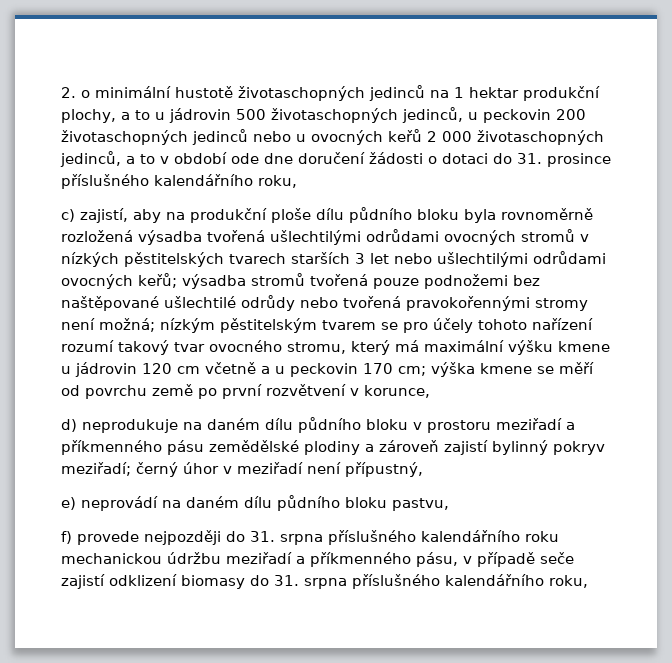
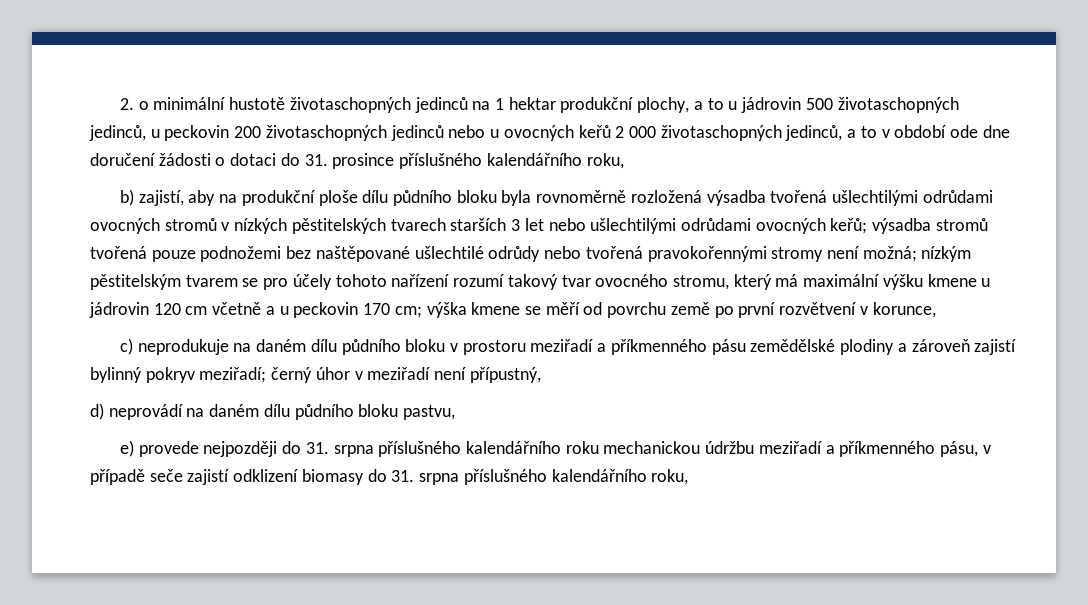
- c) zajistí, aby na produkční ploše dílu půdního bloku byla rovnoměrně rozložená výsadba tvořená ušlechtilými odrůdami ovocných stromů v nízkých pěstitelských tvarech starších 3 let nebo ušlechtilými odrůdami ovocných keřů;
+ b) zajistí, aby na produkční ploše dílu půdního bloku byla rovnoměrně rozložená výsadba tvořená ušlechtilými odrůdami ovocných stromů v nízkých pěstitelských tvarech starších 3 let nebo ušlechtilými odrůdami ovocných keřů;
- d) neprodukuje na daném dílu půdního bloku v prostoru meziřadí a příkmenného pásu zemědělské plodiny a zároveň zajistí bylinný pokryv meziřadí; černý úhor v meziřadí není přípustný,
+ c) neprodukuje na daném dílu půdního bloku v prostoru meziřadí a příkmenného pásu zemědělské plodiny a zároveň zajistí bylinný pokryv meziřadí; černý úhor v meziřadí není přípustný,
- e) neprovádí na daném dílu půdního bloku pastvu,
+ d) neprovádí na daném dílu půdního bloku pastvu,
- f) provede nejpozději do 31. srpna příslušného kalendářního roku mechanickou údržbu meziřadí a příkmenného pásu, v případě seče zajistí odklizení biomasy do 31. srpna příslušného kalendářního roku,
+ e) provede nejpozději do 31. srpna příslušného kalendářního roku mechanickou údržbu meziřadí a příkmenného pásu, v případě seče zajistí odklizení biomasy do 31. srpna příslušného kalendářního roku,

